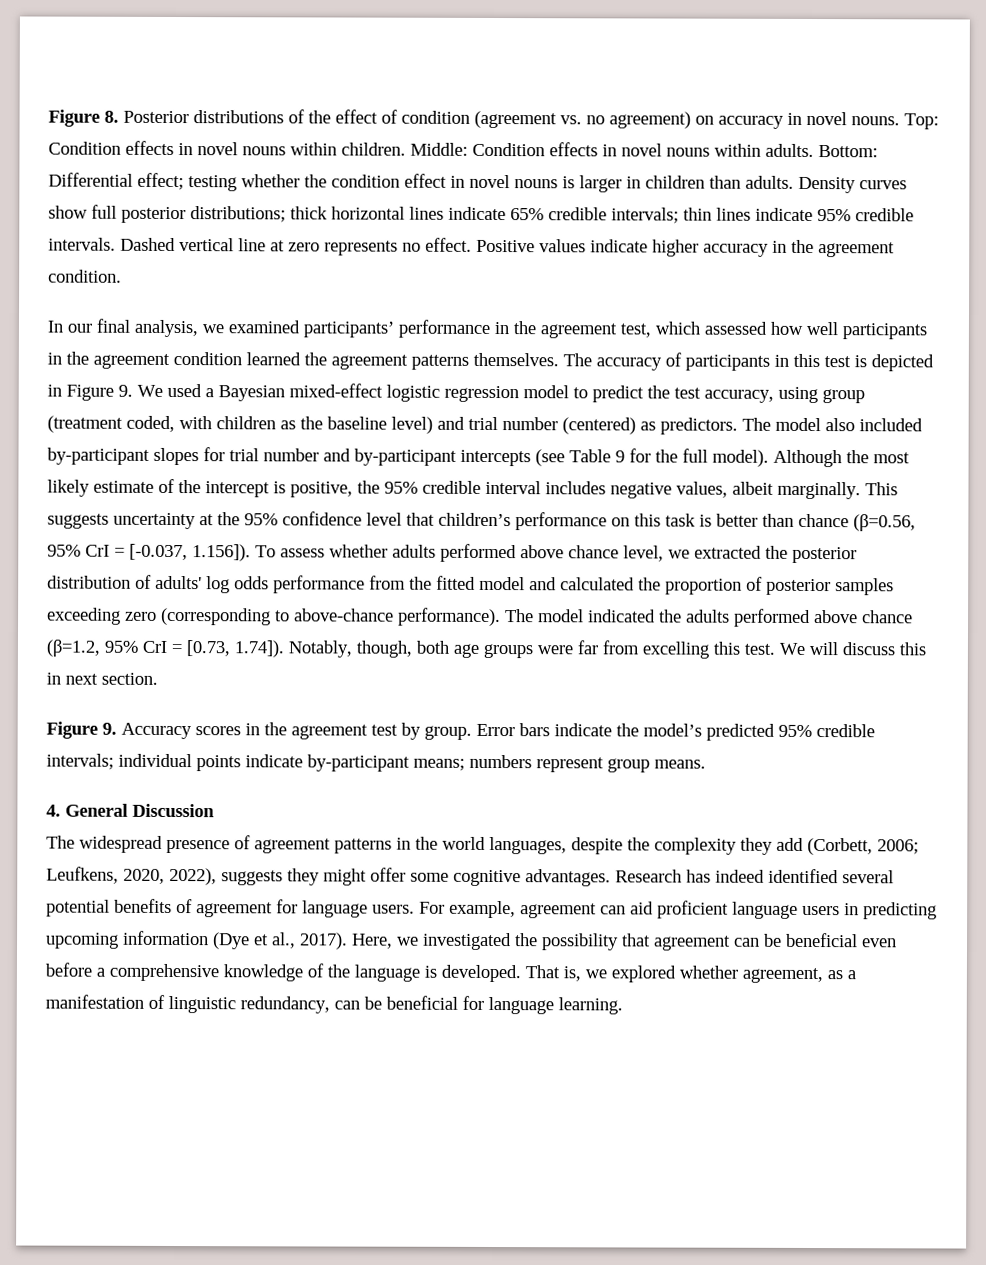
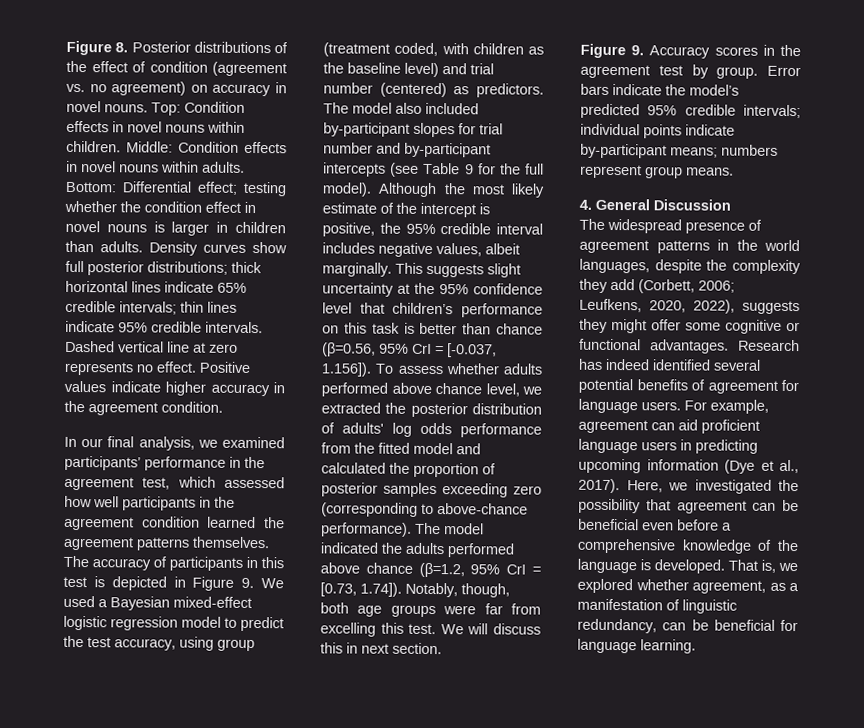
- This suggests uncertainty at the 95% confidence level that children’s performance on this task is better than chance (β=0.56, 95% CrI = [-0.037, 1.156]). To assess whether adults performed above chance level, we extracted the posterior distribution of adults' log odds performance from the fitted model and calculated the proportion of posterior samples exceeding zero (corresponding to above-chance performance).
+ This suggests slight uncertainty at the 95% confidence level that children’s performance on this task is better than chance (β=0.56, 95% CrI = [-0.037, 1.156]). To assess whether adults performed above chance level, we extracted the posterior distribution of adults' log odds performance from the fitted model and calculated the proportion of posterior samples exceeding zero (corresponding to above-chance performance).
- The widespread presence of agreement patterns in the world languages, despite the complexity they add (Corbett, 2006; Leufkens, 2020, 2022), suggests they might offer some cognitive advantages.
+ The widespread presence of agreement patterns in the world languages, despite the complexity they add (Corbett, 2006; Leufkens, 2020, 2022), suggests they might offer some cognitive or functional advantages.

